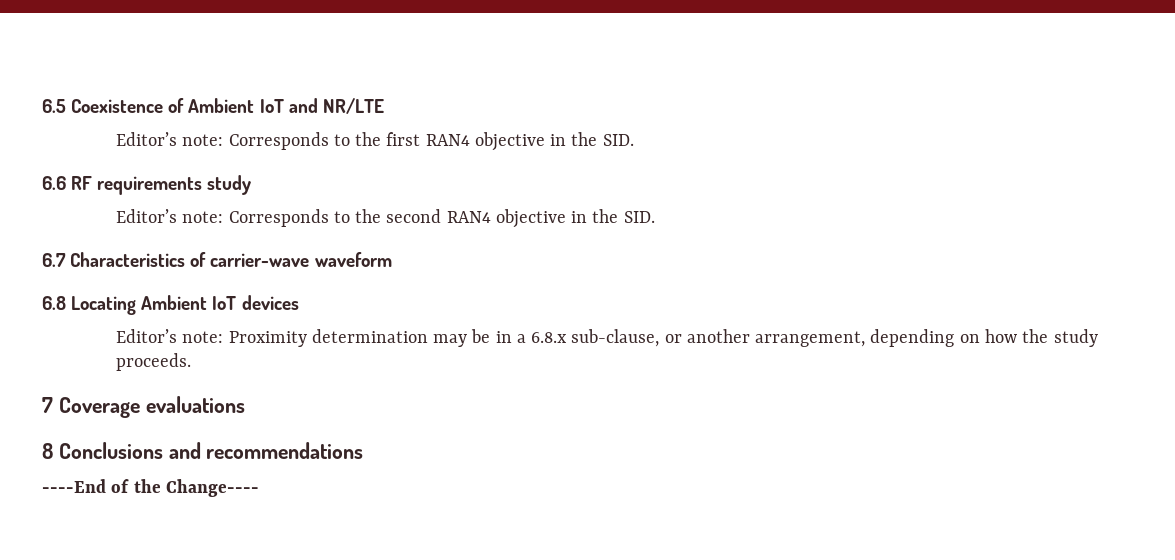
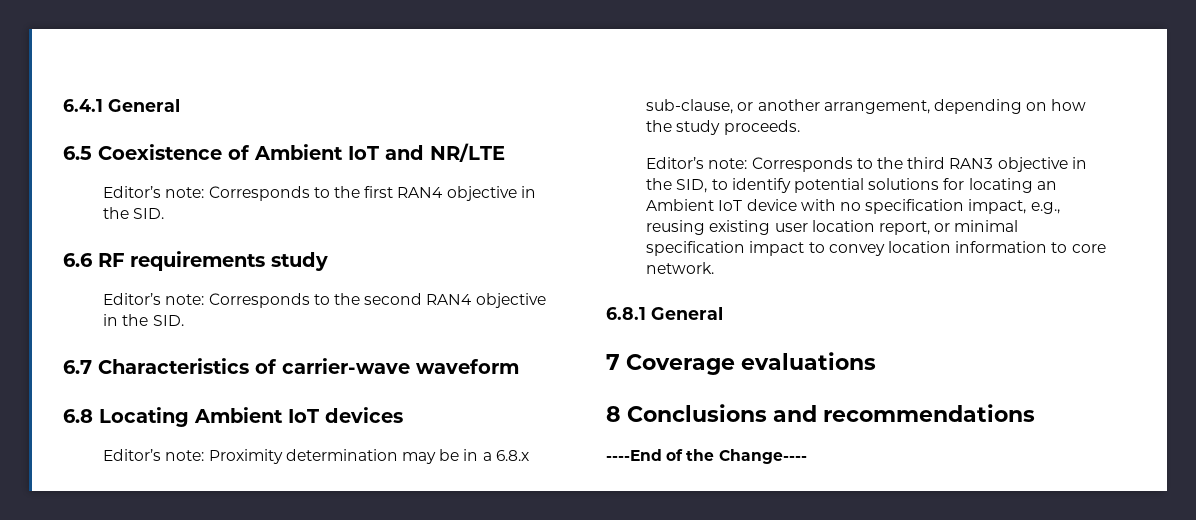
+ 6.4.1 General
+ Editor’s note: Corresponds to the third RAN3 objective in the SID, to identify potential solutions for locating an Ambient IoT device with no specification impact, e.g., reusing existing user location report, or minimal specification impact to convey location information to core network.
+ 6.8.1 General

